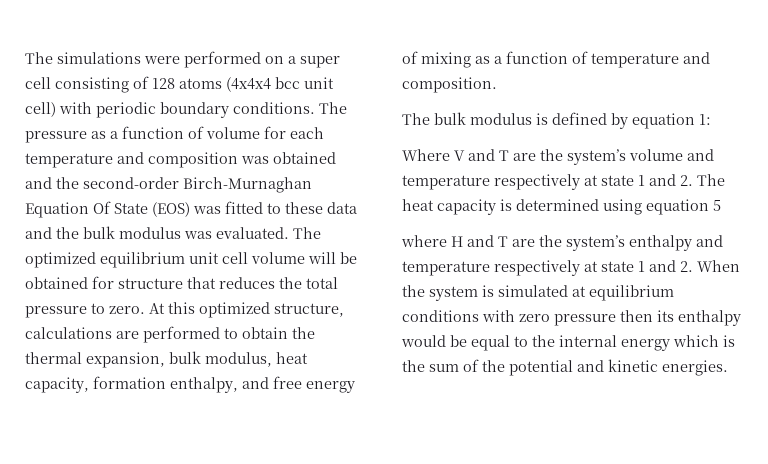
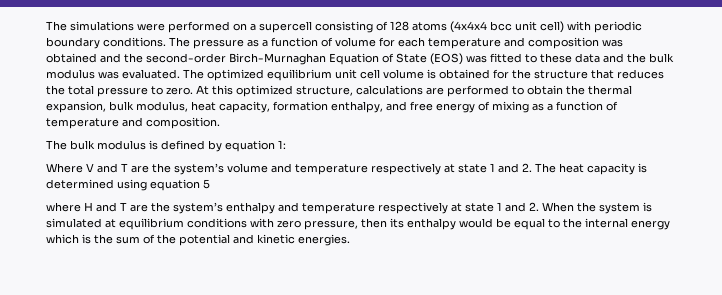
- The simulations were performed on a super cell consisting of 128 atoms (4x4x4 bcc unit cell) with periodic boundary conditions.
+ The simulations were performed on a supercell consisting of 128 atoms (4x4x4 bcc unit cell) with periodic boundary conditions.
- The pressure as a function of volume for each temperature and composition was obtained and the second-order Birch-Murnaghan Equation Of State (EOS) was fitted to these data and the bulk modulus was evaluated.
+ The pressure as a function of volume for each temperature and composition was obtained and the second-order Birch-Murnaghan Equation of State (EOS) was fitted to these data and the bulk modulus was evaluated.
- The optimized equilibrium unit cell volume will be obtained for structure that reduces the total pressure to zero.
+ The optimized equilibrium unit cell volume is obtained for the structure that reduces the total pressure to zero.
- where H and T are the system’s enthalpy and temperature respectively at state 1 and 2. When the system is simulated at equilibrium conditions with zero pressure then its enthalpy would be equal to the internal energy which is the sum of the potential and kinetic energies.
+ where H and T are the system’s enthalpy and temperature respectively at state 1 and 2. When the system is simulated at equilibrium conditions with zero pressure, then its enthalpy would be equal to the internal energy which is the sum of the potential and kinetic energies.

